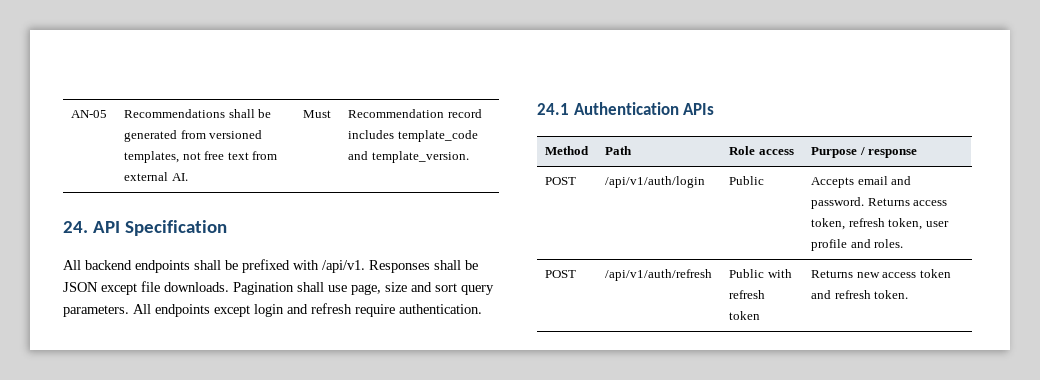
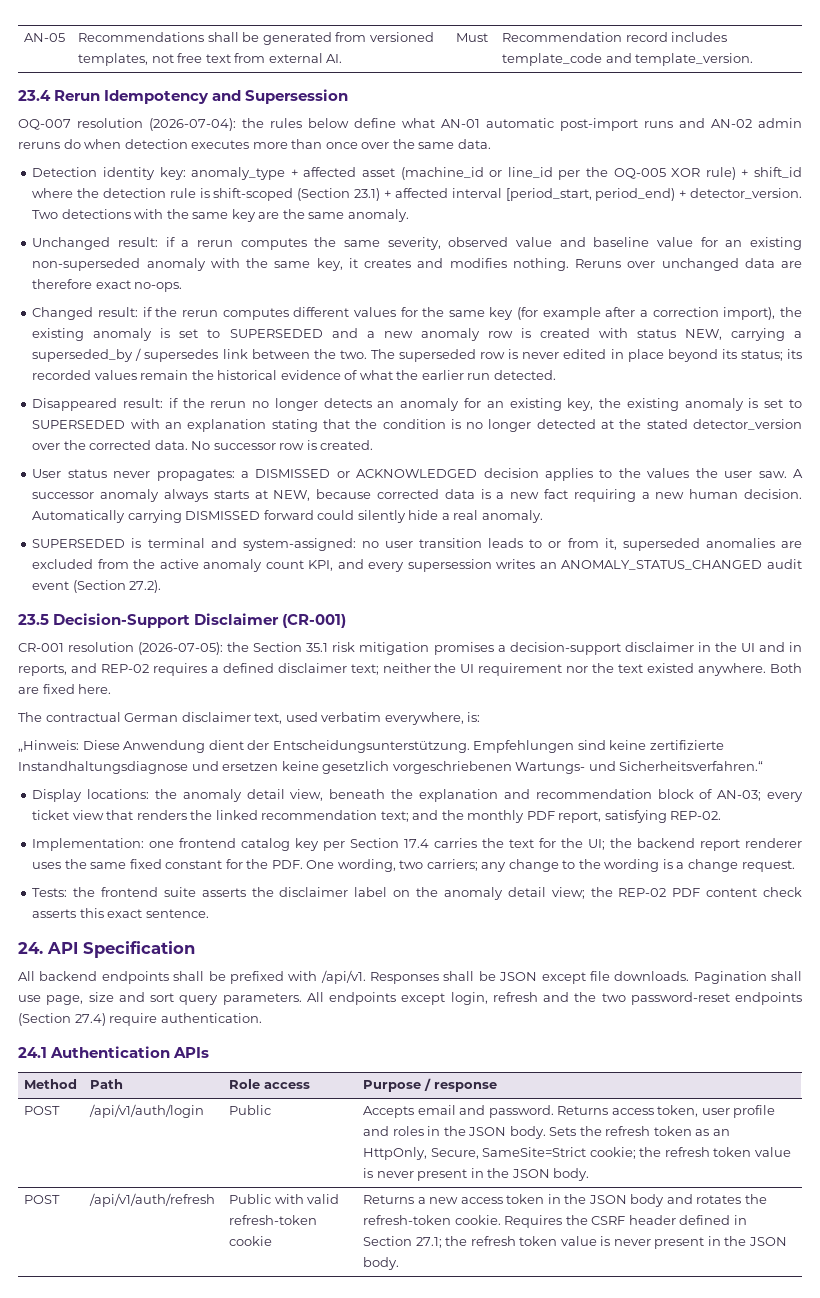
+ 23.4 Rerun Idempotency and Supersession
+ OQ-007 resolution (2026-07-04): the rules below define what AN-01 automatic post-import runs and AN-02 admin reruns do when detection executes more than once over the same data.
+ Detection identity key: anomaly_type + affected asset (machine_id or line_id per the OQ-005 XOR rule) + shift_id where the detection rule is shift-scoped (Section 23.1) + affected interval [period_start, period_end) + detector_version. Two detections with the same key are the same anomaly.
+ Unchanged result: if a rerun computes the same severity, observed value and baseline value for an existing non-superseded anomaly with the same key, it creates and modifies nothing. Reruns over unchanged data are therefore exact no-ops.
+ Changed result: if the rerun computes different values for the same key (for example after a correction import), the existing anomaly is set to SUPERSEDED and a new anomaly row is created with status NEW, carrying a superseded_by / supersedes link between the two. The superseded row is never edited in place beyond its status; its recorded values remain the historical evidence of what the earlier run detected.
+ Disappeared result: if the rerun no longer detects an anomaly for an existing key, the existing anomaly is set to SUPERSEDED with an explanation stating that the condition is no longer detected at the stated detector_version over the corrected data. No successor row is created.
+ User status never propagates: a DISMISSED or ACKNOWLEDGED decision applies to the values the user saw. A successor anomaly always starts at NEW, because corrected data is a new fact requiring a new human decision. Automatically carrying DISMISSED forward could silently hide a real anomaly.
+ SUPERSEDED is terminal and system-assigned: no user transition leads to or from it, superseded anomalies are excluded from the active anomaly count KPI, and every supersession writes an ANOMALY_STATUS_CHANGED audit event (Section 27.2).
+ 23.5 Decision-Support Disclaimer (CR-001)
+ CR-001 resolution (2026-07-05): the Section 35.1 risk mitigation promises a decision-support disclaimer in the UI and in reports, and REP-02 requires a defined disclaimer text; neither the UI requirement nor the text existed anywhere. Both are fixed here.
+ The contractual German disclaimer text, used verbatim everywhere, is:
+ „Hinweis: Diese Anwendung dient der Entscheidungsunterstützung. Empfehlungen sind keine zertifizierte Instandhaltungsdiagnose und ersetzen keine gesetzlich vorgeschriebenen Wartungs- und Sicherheitsverfahren.“
+ Display locations: the anomaly detail view, beneath the explanation and recommendation block of AN-03; every ticket view that renders the linked recommendation text; and the monthly PDF report, satisfying REP-02.
+ Implementation: one frontend catalog key per Section 17.4 carries the text for the UI; the backend report renderer uses the same fixed constant for the PDF. One wording, two carriers; any change to the wording is a change request.
+ Tests: the frontend suite asserts the disclaimer label on the anomaly detail view; the REP-02 PDF content check asserts this exact sentence.
- All endpoints except login and refresh require authentication.
+ All endpoints except login, refresh and the two password-reset endpoints (Section 27.4) require authentication.
- POST | /api/v1/auth/login | Public | Accepts email and password. Returns access token, refresh token, user profile and roles.
+ POST | /api/v1/auth/login | Public | Accepts email and password. Returns access token, user profile and roles in the JSON body. Sets the refresh token as an HttpOnly, Secure, SameSite=Strict cookie; the refresh token value is never present in the JSON body.
- POST | /api/v1/auth/refresh | Public with refresh token | Returns new access token and refresh token.
+ POST | /api/v1/auth/refresh | Public with valid refresh-token cookie | Returns a new access token in the JSON body and rotates the refresh-token cookie. Requires the CSRF header defined in Section 27.1; the refresh token value is never present in the JSON body.

